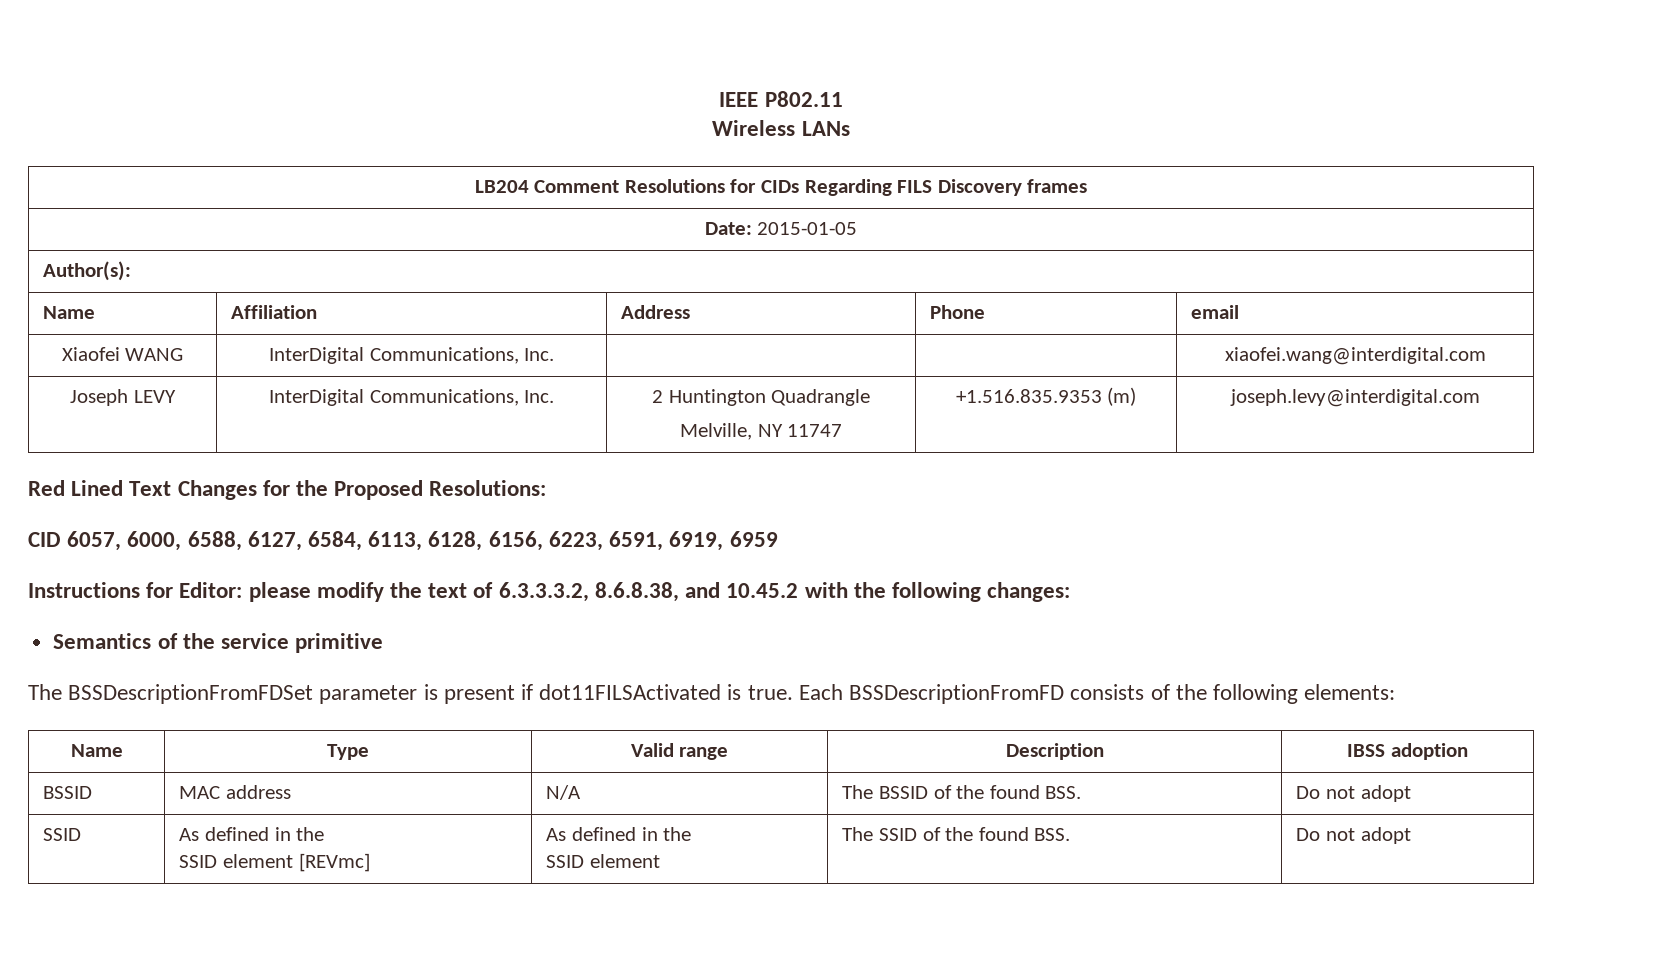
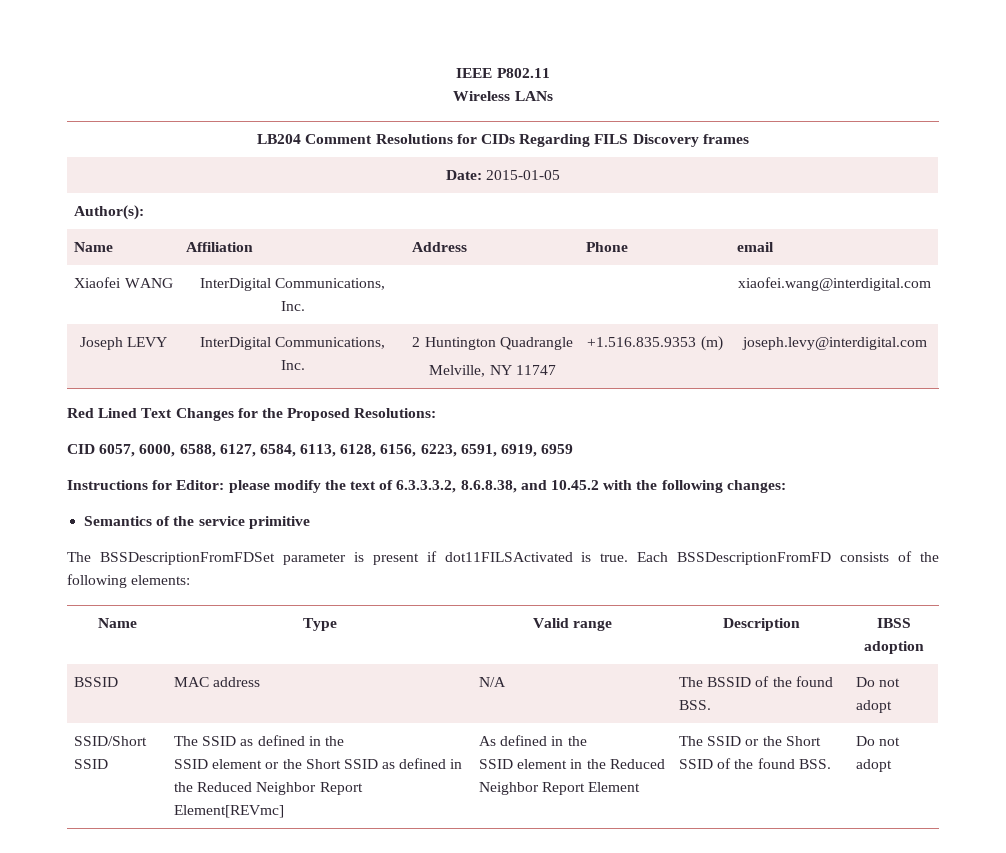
- SSID | As defined in the
- SSID element [REVmc] | As defined in the
- SSID element | The SSID of the found BSS.
+ SSID/Short SSID | The SSID as defined in the
+ SSID element or the Short SSID as defined in the Reduced Neighbor Report Element[REVmc] | As defined in the
+ SSID element in the Reduced Neighbor Report Element | The SSID or the Short SSID of the found BSS.

